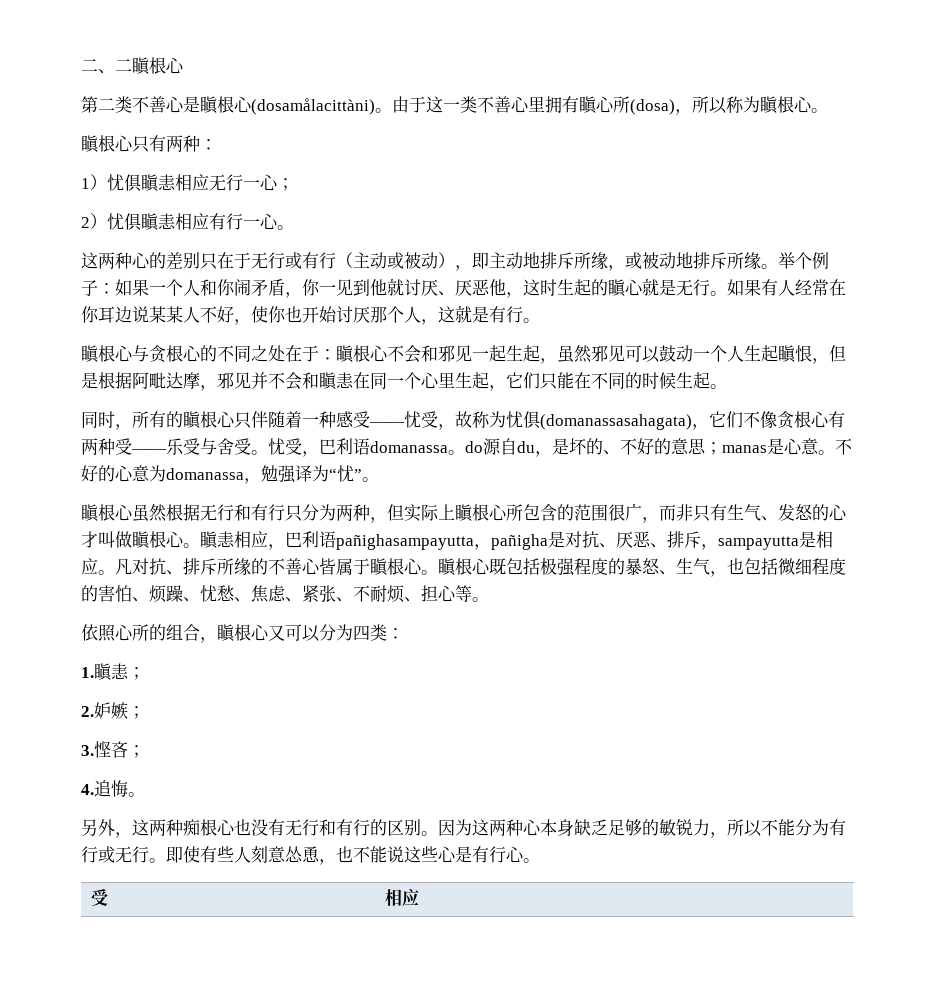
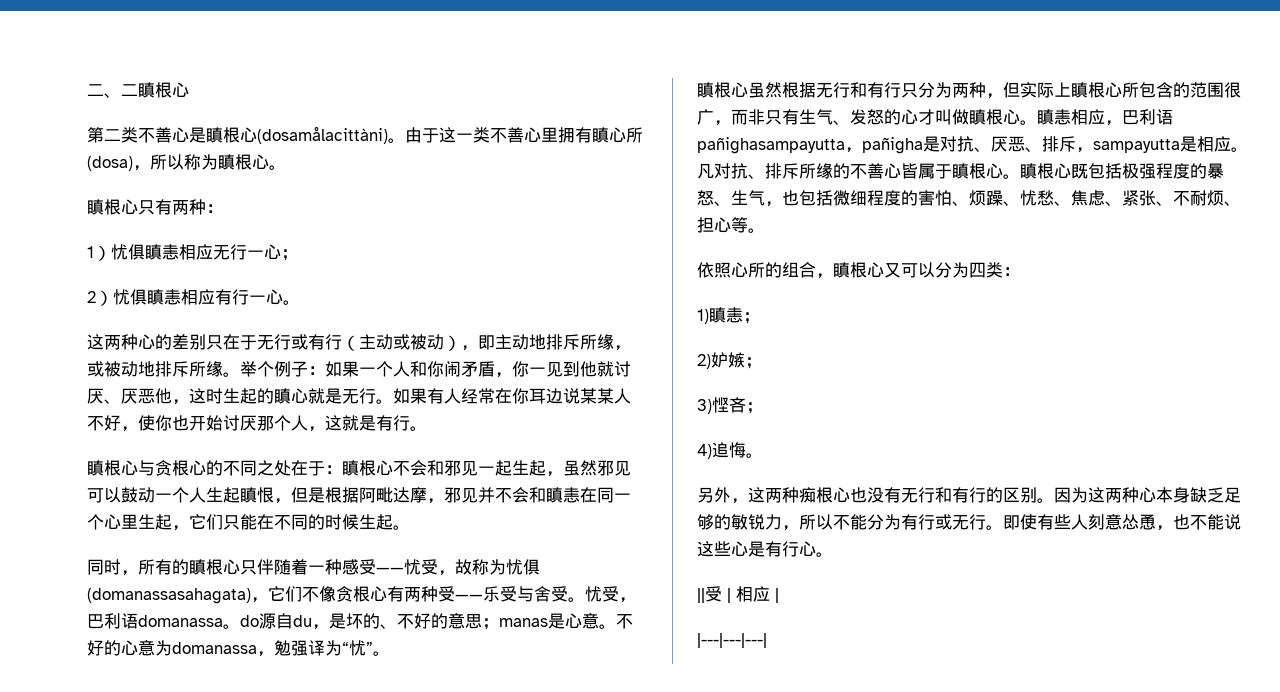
- 1.瞋恚；
+ 1)瞋恚；
- 2.妒嫉；
+ 2)妒嫉；
- 3.悭吝；
+ 3)悭吝；
- 4.追悔。
+ 4)追悔。
- 受 | 相应
+ ||受 | 相应 |
+ |---|---|---|

